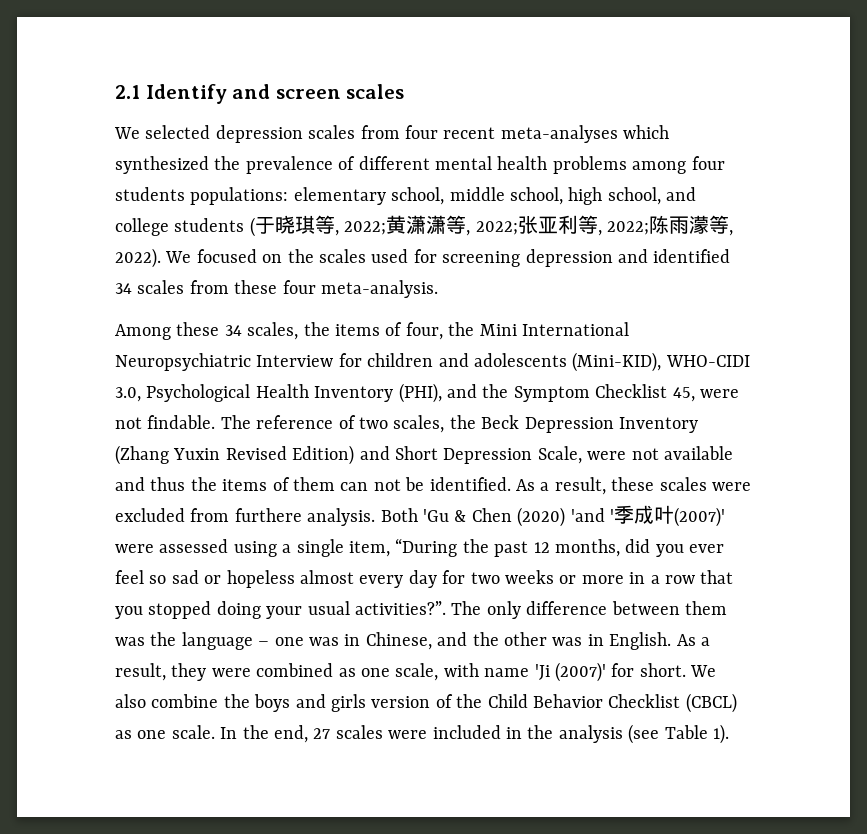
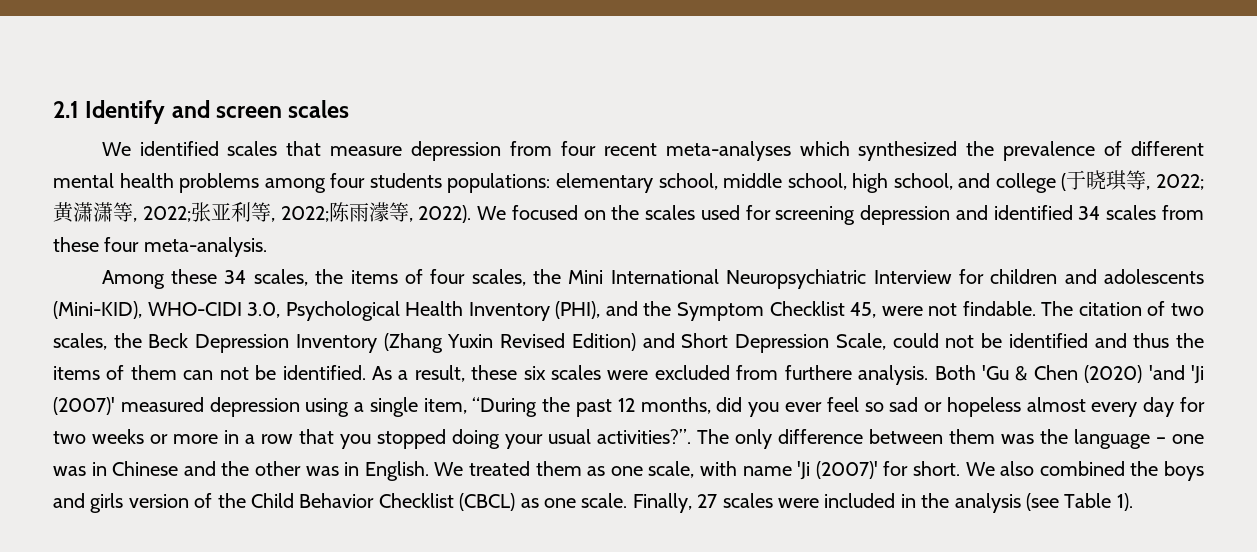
- We selected depression scales from four recent meta-analyses which synthesized the prevalence of different mental health problems among four students populations: elementary school, middle school, high school, and college students (于晓琪等, 2022;黄潇潇等, 2022;张亚利等, 2022;陈雨濛等, 2022).
+ We identified scales that measure depression from four recent meta-analyses which synthesized the prevalence of different mental health problems among four students populations: elementary school, middle school, high school, and college (于晓琪等, 2022;黄潇潇等, 2022;张亚利等, 2022;陈雨濛等, 2022).
- Among these 34 scales, the items of four, the Mini International Neuropsychiatric Interview for children and adolescents (Mini-KID), WHO-CIDI 3.0, Psychological Health Inventory (PHI), and the Symptom Checklist 45, were not findable.
+ Among these 34 scales, the items of four scales, the Mini International Neuropsychiatric Interview for children and adolescents (Mini-KID), WHO-CIDI 3.0, Psychological Health Inventory (PHI), and the Symptom Checklist 45, were not findable.
- The reference of two scales, the Beck Depression Inventory (Zhang Yuxin Revised Edition) and Short Depression Scale, were not available and thus the items of them can not be identified.
+ The citation of two scales, the Beck Depression Inventory (Zhang Yuxin Revised Edition) and Short Depression Scale, could not be identified and thus the items of them can not be identified.
- As a result, these scales were excluded from furthere analysis.
+ As a result, these six scales were excluded from furthere analysis.
- Both 'Gu & Chen (2020) 'and '季成叶(2007)' were assessed using a single item, “During the past 12 months, did you ever feel so sad or hopeless almost every day for two weeks or more in a row that you stopped doing your usual activities?”.
+ Both 'Gu & Chen (2020) 'and 'Ji (2007)' measured depression using a single item, “During the past 12 months, did you ever feel so sad or hopeless almost every day for two weeks or more in a row that you stopped doing your usual activities?”.
- The only difference between them was the language – one was in Chinese, and the other was in English.
+ The only difference between them was the language – one was in Chinese and the other was in English.
- As a result, they were combined as one scale, with name 'Ji (2007)' for short.
+ We treated them as one scale, with name 'Ji (2007)' for short.
- We also combine the boys and girls version of the Child Behavior Checklist (CBCL) as one scale.
+ We also combined the boys and girls version of the Child Behavior Checklist (CBCL) as one scale.
- In the end, 27 scales were included in the analysis (see Table 1).
+ Finally, 27 scales were included in the analysis (see Table 1).

